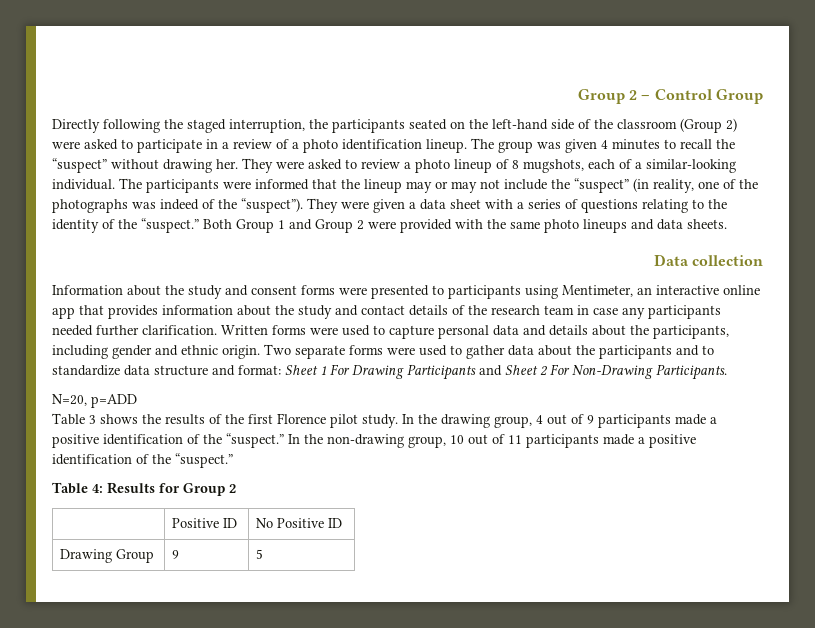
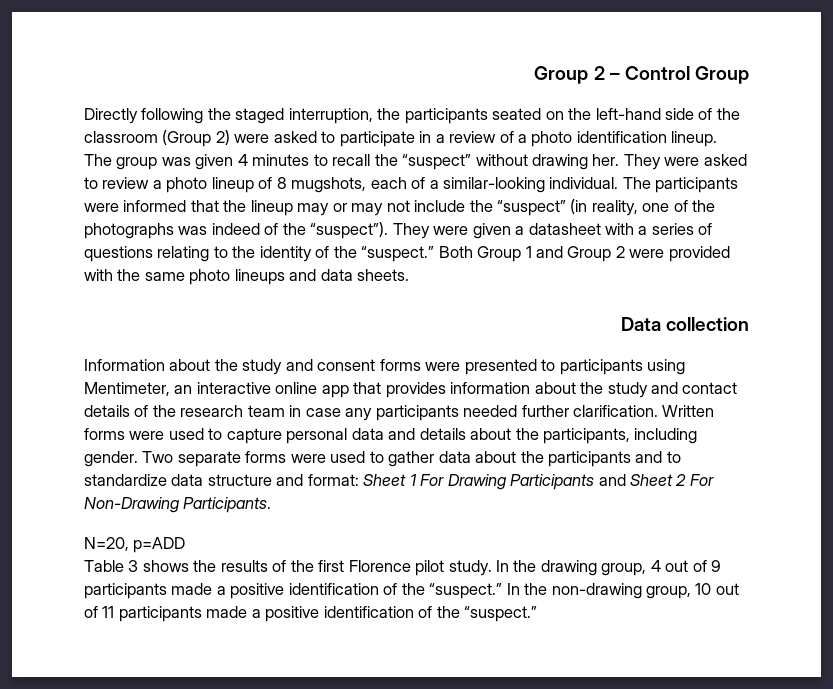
- They were given a data sheet with a series of questions relating to the identity of the “suspect.”
+ They were given a datasheet with a series of questions relating to the identity of the “suspect.”
- Written forms were used to capture personal data and details about the participants, including gender and ethnic origin.
+ Written forms were used to capture personal data and details about the participants, including gender.
- Table 4: Results for Group 2
- | Positive ID | No Positive ID
- Drawing Group | 9 | 5

